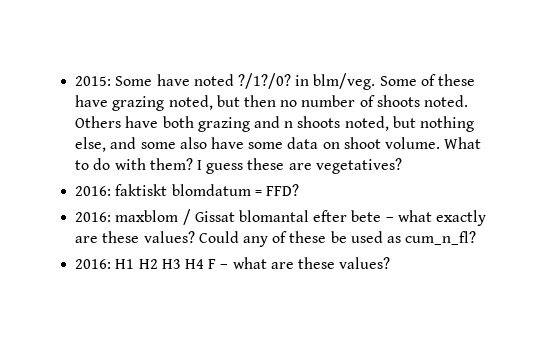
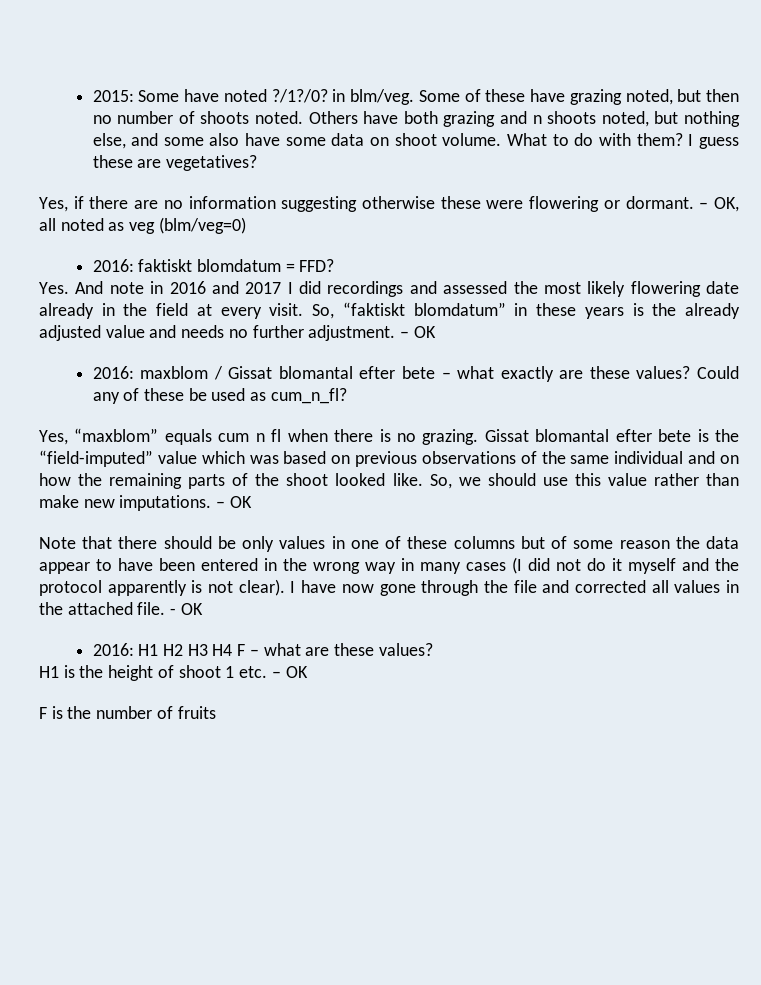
+ Yes, if there are no information suggesting otherwise these were flowering or dormant. – OK, all noted as veg (blm/veg=0)
+ Yes. And note in 2016 and 2017 I did recordings and assessed the most likely flowering date already in the field at every visit. So, “faktiskt blomdatum” in these years is the already adjusted value and needs no further adjustment. – OK
+ Yes, “maxblom” equals cum n fl when there is no grazing. Gissat blomantal efter bete is the “field-imputed” value which was based on previous observations of the same individual and on how the remaining parts of the shoot looked like. So, we should use this value rather than make new imputations. – OK
+ Note that there should be only values in one of these columns but of some reason the data appear to have been entered in the wrong way in many cases (I did not do it myself and the protocol apparently is not clear). I have now gone through the file and corrected all values in the attached file. - OK
+ H1 is the height of shoot 1 etc. – OK
+ F is the number of fruits

